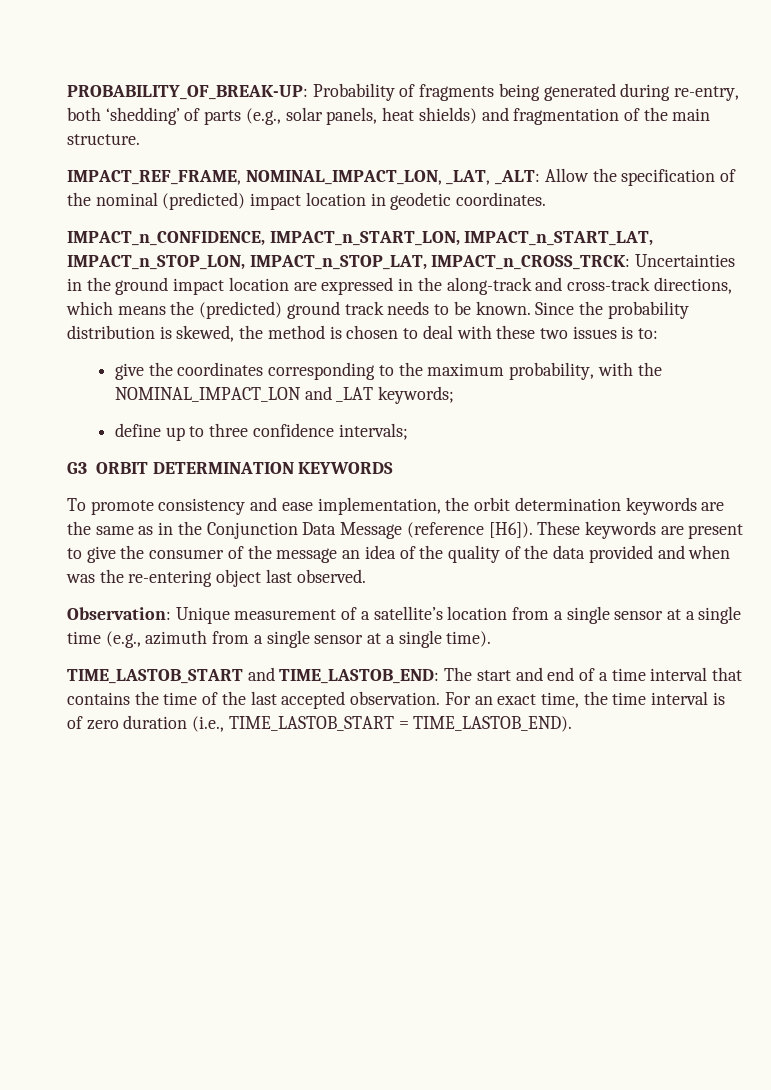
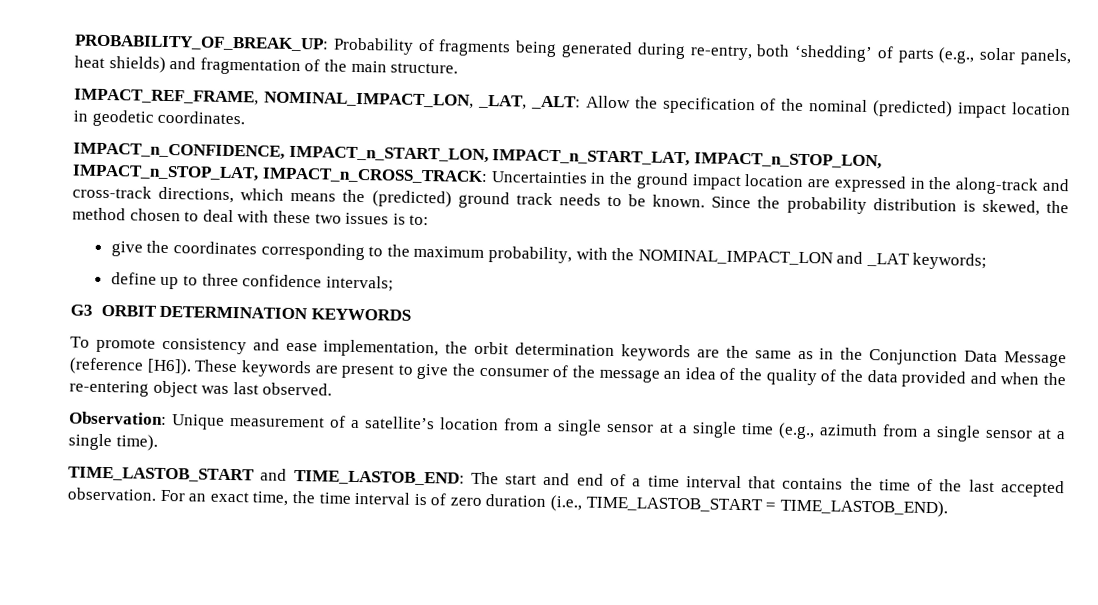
- PROBABILITY_OF_BREAK-UP: Probability of fragments being generated during re-entry, both ‘shedding’ of parts (e.g., solar panels, heat shields) and fragmentation of the main structure.
+ PROBABILITY_OF_BREAK_UP: Probability of fragments being generated during re-entry, both ‘shedding’ of parts (e.g., solar panels, heat shields) and fragmentation of the main structure.
- IMPACT_n_CONFIDENCE, IMPACT_n_START_LON, IMPACT_n_START_LAT, IMPACT_n_STOP_LON, IMPACT_n_STOP_LAT, IMPACT_n_CROSS_TRCK: Uncertainties in the ground impact location are expressed in the along-track and cross-track directions, which means the (predicted) ground track needs to be known.
+ IMPACT_n_CONFIDENCE, IMPACT_n_START_LON, IMPACT_n_START_LAT, IMPACT_n_STOP_LON, IMPACT_n_STOP_LAT, IMPACT_n_CROSS_TRACK: Uncertainties in the ground impact location are expressed in the along-track and cross-track directions, which means the (predicted) ground track needs to be known.
- Since the probability distribution is skewed, the method is chosen to deal with these two issues is to:
+ Since the probability distribution is skewed, the method chosen to deal with these two issues is to:
- These keywords are present to give the consumer of the message an idea of the quality of the data provided and when was the re-entering object last observed.
+ These keywords are present to give the consumer of the message an idea of the quality of the data provided and when the re-entering object was last observed.

